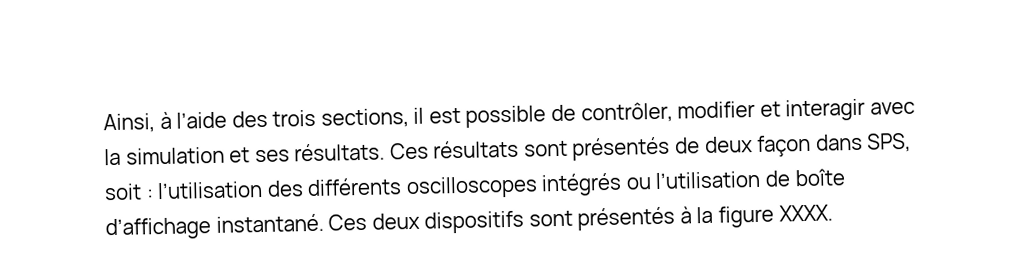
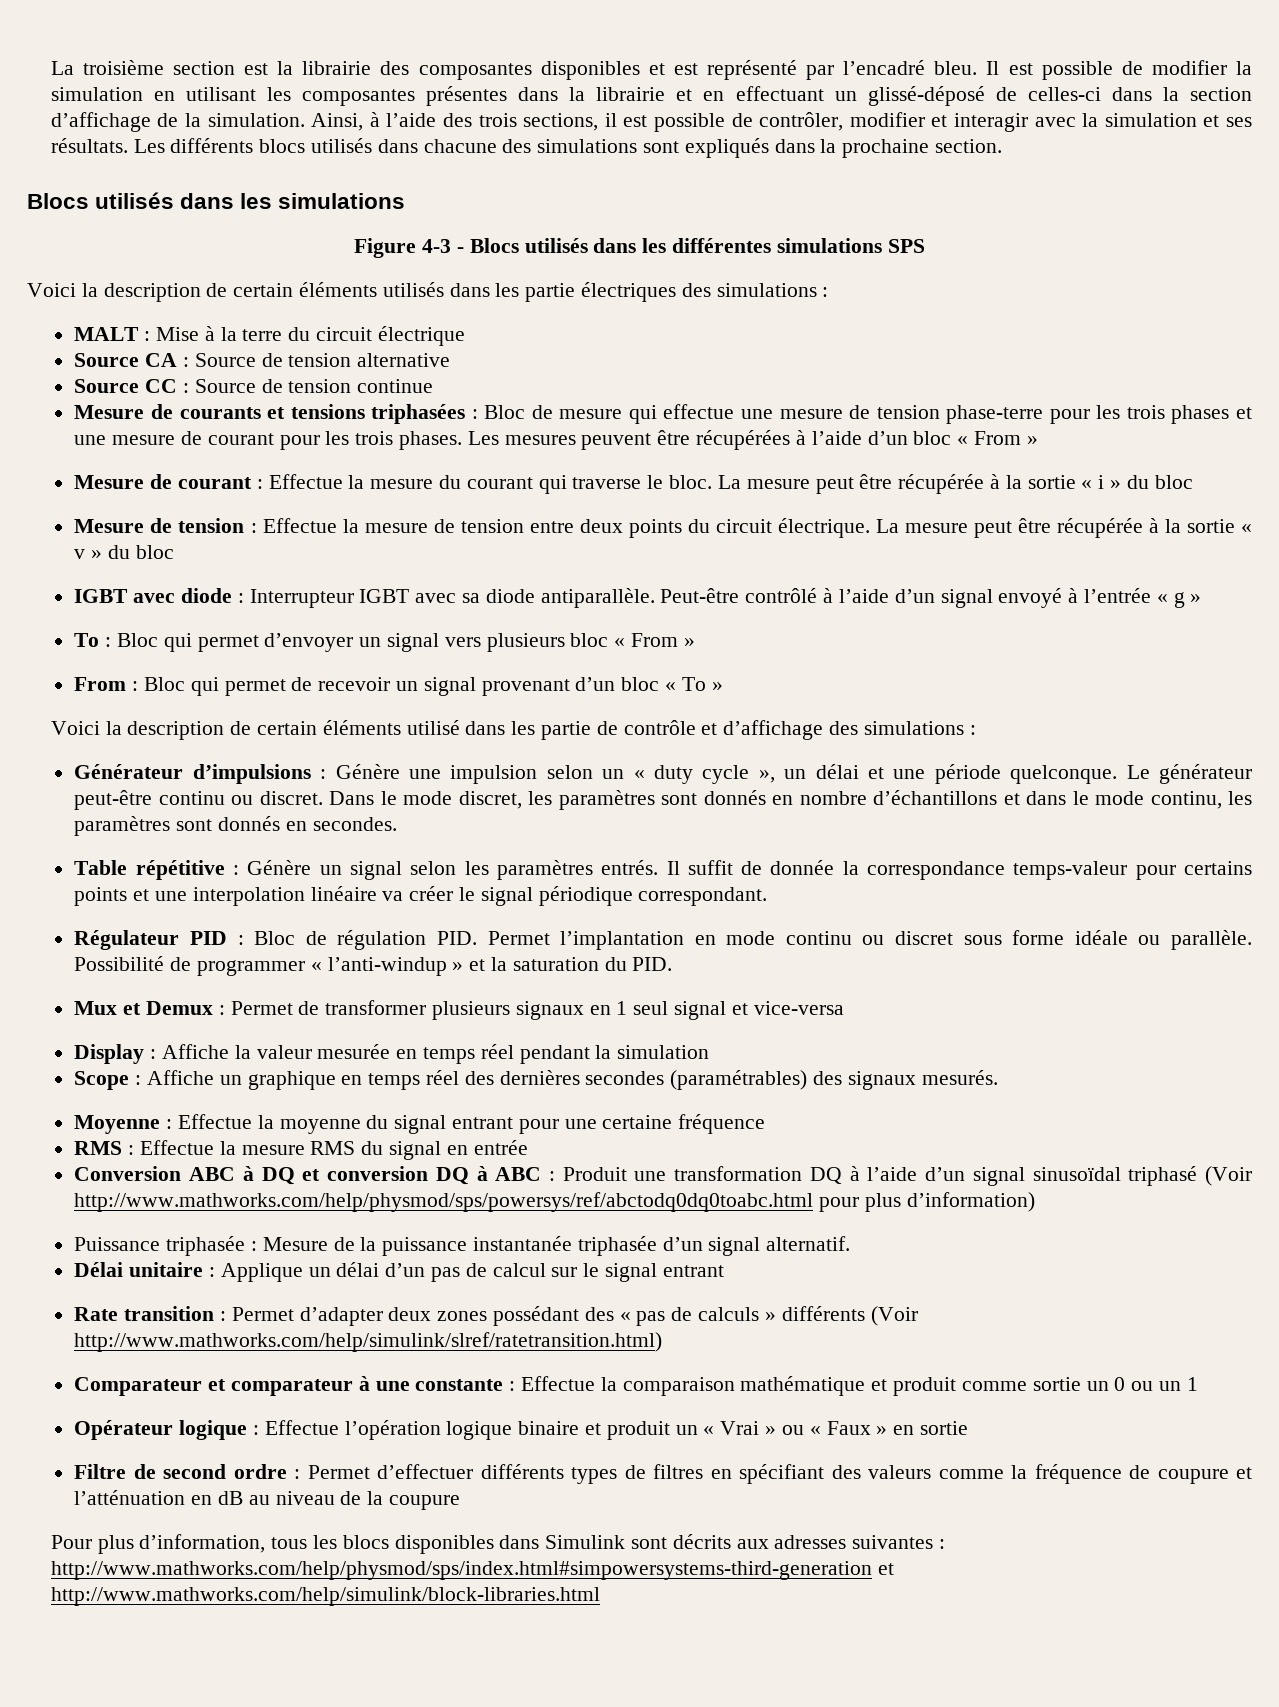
+ La troisième section est la librairie des composantes disponibles et est représenté par l’encadré bleu. Il est possible de modifier la simulation en utilisant les composantes présentes dans la librairie et en effectuant un glissé-déposé de celles-ci dans la section d’affichage de la simulation.
- Ces résultats sont présentés de deux façon dans SPS, soit : l’utilisation des différents oscilloscopes intégrés ou l’utilisation de boîte d’affichage instantané. Ces deux dispositifs sont présentés à la figure XXXX.
+ Les différents blocs utilisés dans chacune des simulations sont expliqués dans la prochaine section.
+ Blocs utilisés dans les simulations
+ Figure 4-3 - Blocs utilisés dans les différentes simulations SPS
+ Voici la description de certain éléments utilisés dans les partie électriques des simulations :
+ MALT : Mise à la terre du circuit électrique
+ Source CA : Source de tension alternative
+ Source CC : Source de tension continue
+ Mesure de courants et tensions triphasées : Bloc de mesure qui effectue une mesure de tension phase-terre pour les trois phases et une mesure de courant pour les trois phases. Les mesures peuvent être récupérées à l’aide d’un bloc « From »
+ Mesure de courant : Effectue la mesure du courant qui traverse le bloc. La mesure peut être récupérée à la sortie « i » du bloc
+ Mesure de tension : Effectue la mesure de tension entre deux points du circuit électrique. La mesure peut être récupérée à la sortie « v » du bloc
+ IGBT avec diode : Interrupteur IGBT avec sa diode antiparallèle. Peut-être contrôlé à l’aide d’un signal envoyé à l’entrée « g »
+ To : Bloc qui permet d’envoyer un signal vers plusieurs bloc « From »
+ From : Bloc qui permet de recevoir un signal provenant d’un bloc « To »
+ Voici la description de certain éléments utilisé dans les partie de contrôle et d’affichage des simulations :
+ Générateur d’impulsions : Génère une impulsion selon un « duty cycle », un délai et une période quelconque. Le générateur peut-être continu ou discret. Dans le mode discret, les paramètres sont donnés en nombre d’échantillons et dans le mode continu, les paramètres sont donnés en secondes.
+ Table répétitive : Génère un signal selon les paramètres entrés. Il suffit de donnée la correspondance temps-valeur pour certains points et une interpolation linéaire va créer le signal périodique correspondant.
+ Régulateur PID : Bloc de régulation PID. Permet l’implantation en mode continu ou discret sous forme idéale ou parallèle. Possibilité de programmer « l’anti-windup » et la saturation du PID.
+ Mux et Demux : Permet de transformer plusieurs signaux en 1 seul signal et vice-versa
+ Display : Affiche la valeur mesurée en temps réel pendant la simulation
+ Scope : Affiche un graphique en temps réel des dernières secondes (paramétrables) des signaux mesurés.
+ Moyenne : Effectue la moyenne du signal entrant pour une certaine fréquence
+ RMS : Effectue la mesure RMS du signal en entrée
+ Conversion ABC à DQ et conversion DQ à ABC : Produit une transformation DQ à l’aide d’un signal sinusoïdal triphasé (Voir http://www.mathworks.com/help/physmod/sps/powersys/ref/abctodq0dq0toabc.html pour plus d’information)
+ Puissance triphasée : Mesure de la puissance instantanée triphasée d’un signal alternatif.
+ Délai unitaire : Applique un délai d’un pas de calcul sur le signal entrant
+ Rate transition : Permet d’adapter deux zones possédant des « pas de calculs » différents (Voir http://www.mathworks.com/help/simulink/slref/ratetransition.html)
+ Comparateur et comparateur à une constante : Effectue la comparaison mathématique et produit comme sortie un 0 ou un 1
+ Opérateur logique : Effectue l’opération logique binaire et produit un « Vrai » ou « Faux » en sortie
+ Filtre de second ordre : Permet d’effectuer différents types de filtres en spécifiant des valeurs comme la fréquence de coupure et l’atténuation en dB au niveau de la coupure
+ Pour plus d’information, tous les blocs disponibles dans Simulink sont décrits aux adresses suivantes : http://www.mathworks.com/help/physmod/sps/index.html#simpowersystems-third-generation et http://www.mathworks.com/help/simulink/block-libraries.html

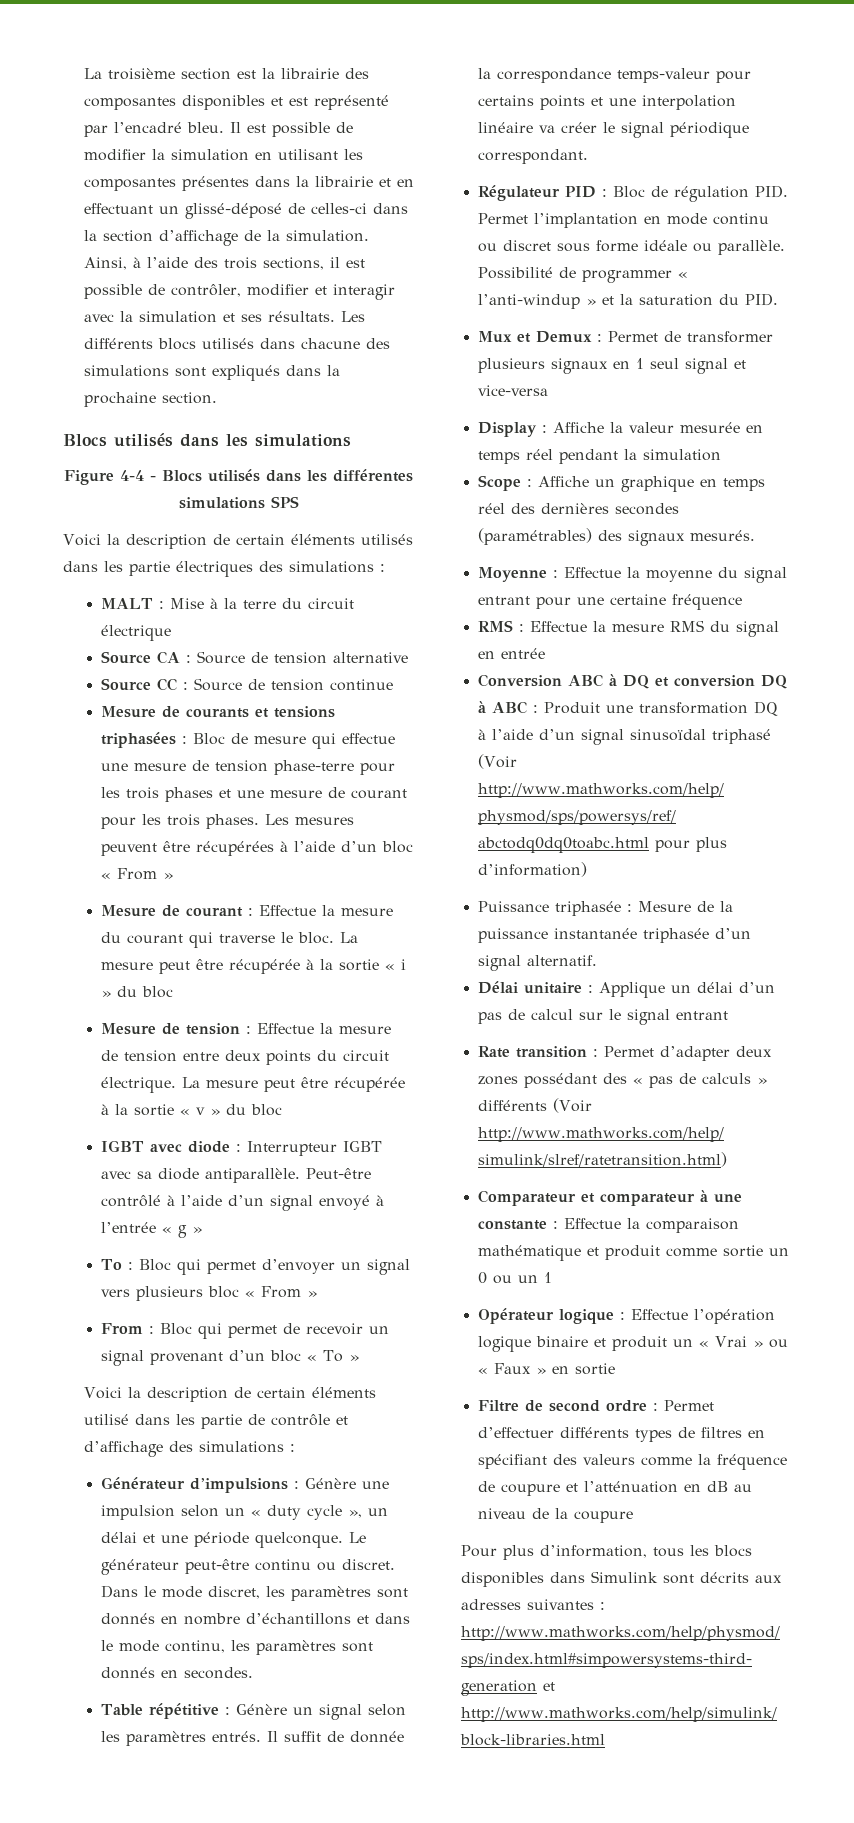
- Figure 4-3 - Blocs utilisés dans les différentes simulations SPS
+ Figure 4-4 - Blocs utilisés dans les différentes simulations SPS

